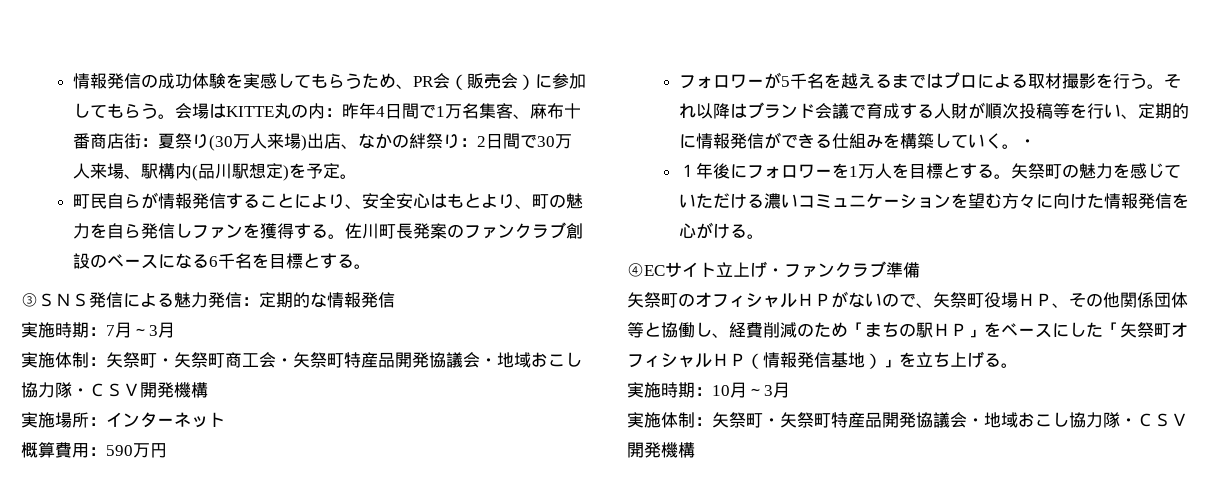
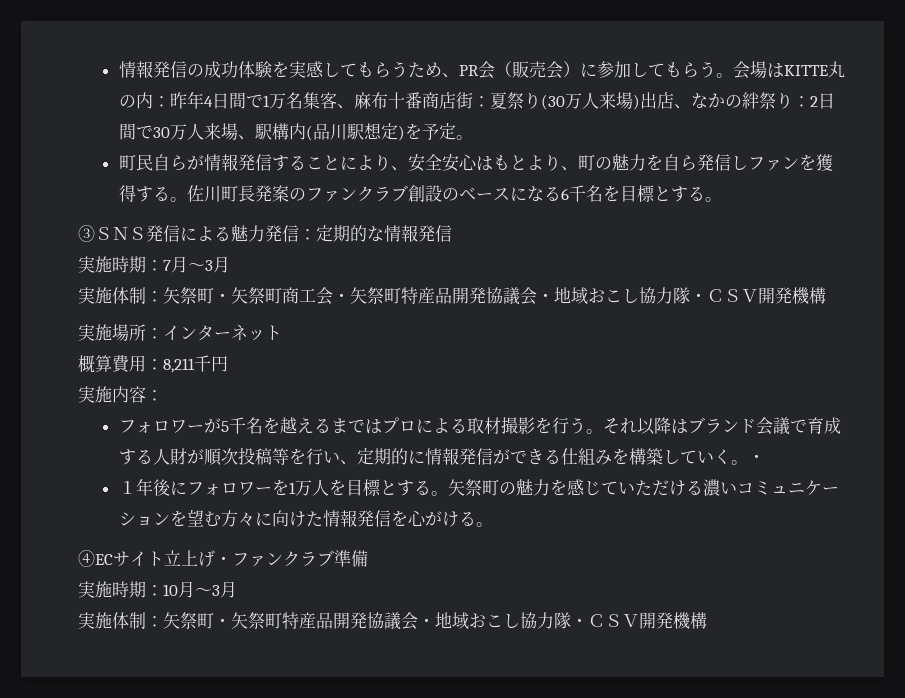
- 概算費用：590万円
+ 概算費用：8,211千円
+ 実施内容：
- 矢祭町のオフィシャルＨＰがないので、矢祭町役場ＨＰ、その他関係団体等と協働し、経費削減のため「まちの駅ＨＰ」をベースにした「矢祭町オフィシャルＨＰ（情報発信基地）」を立ち上げる。

